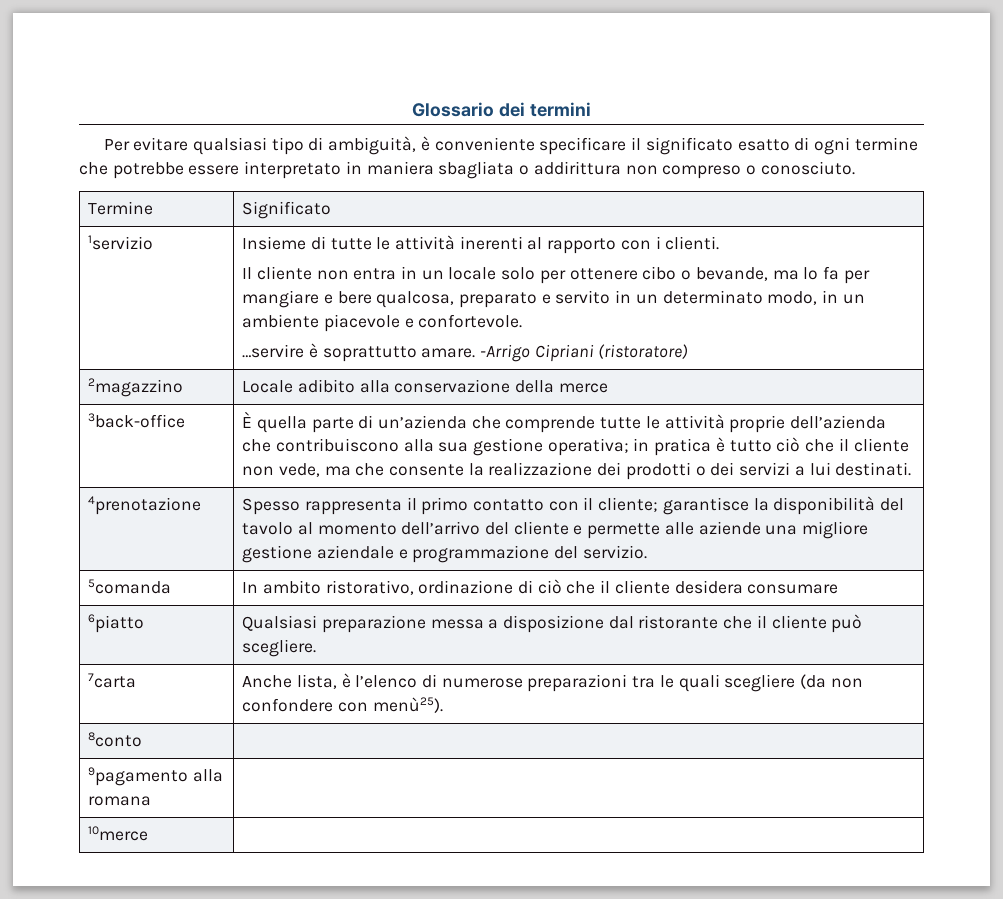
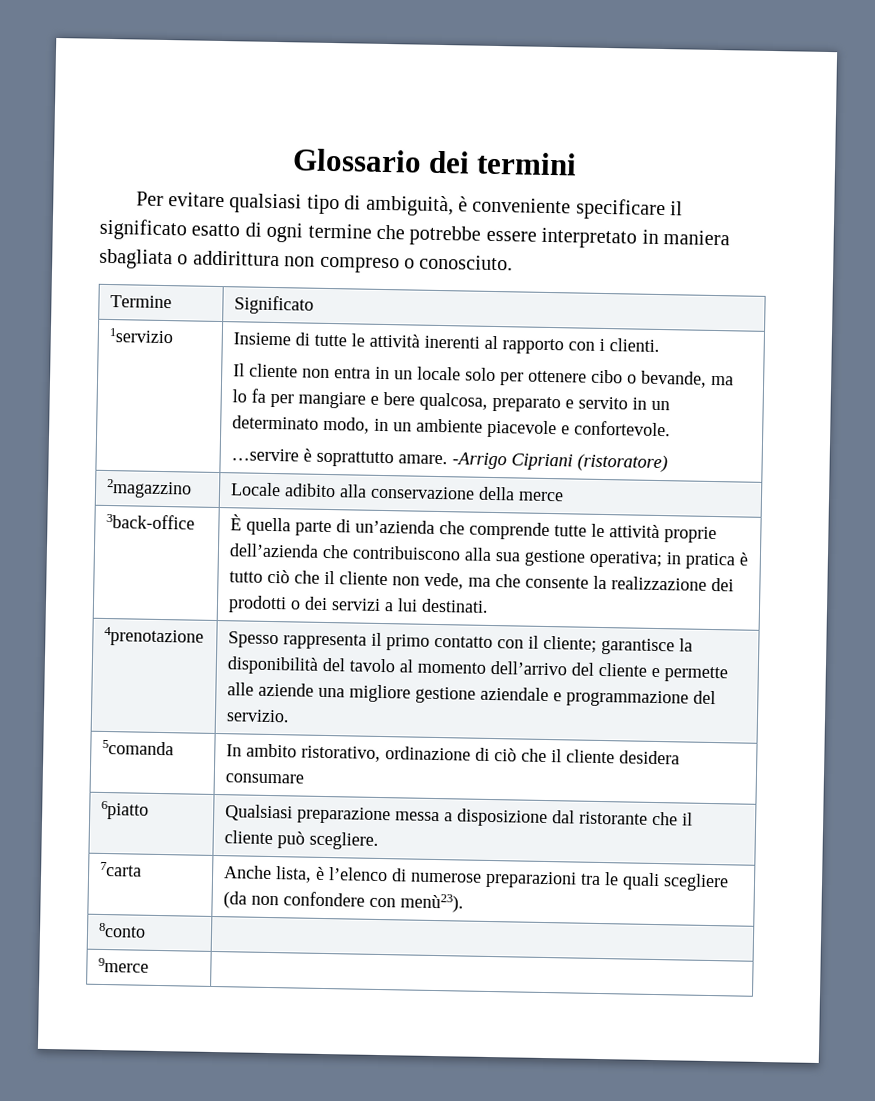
- 7carta | Anche lista, è l’elenco di numerose preparazioni tra le quali scegliere (da non confondere con menù25).
+ 7carta | Anche lista, è l’elenco di numerose preparazioni tra le quali scegliere (da non confondere con menù23).
- 9pagamento alla romana |
- 10merce |
+ 9merce |

